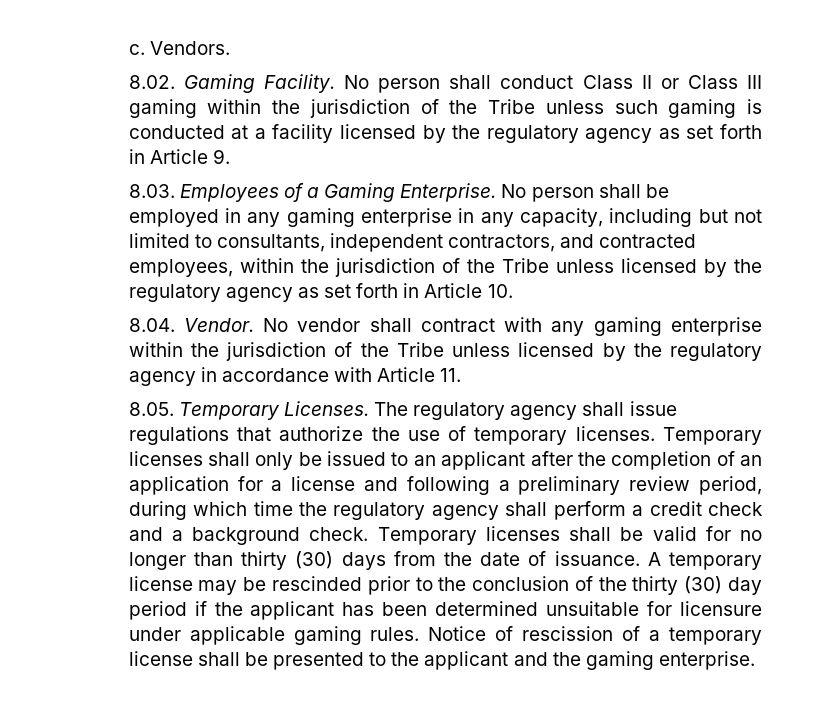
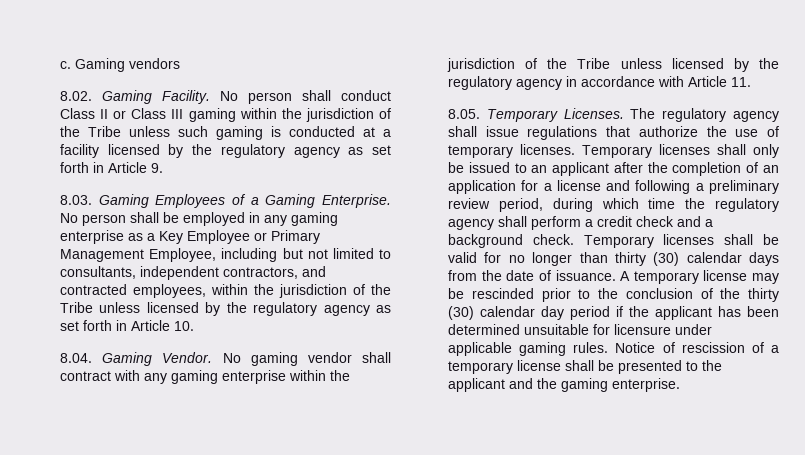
- Vendors.
+ Gaming vendors
- 8.03. Employees of a Gaming Enterprise.
+ 8.03. Gaming Employees of a Gaming Enterprise.
- No person shall be employed in any gaming enterprise in any capacity, including but not limited to consultants, independent contractors, and contracted employees, within the jurisdiction of the Tribe unless licensed by the regulatory agency as set forth in Article 10.
+ No person shall be employed in any gaming enterprise as a Key Employee or Primary Management Employee, including but not limited to consultants, independent contractors, and contracted employees, within the jurisdiction of the Tribe unless licensed by the regulatory agency as set forth in Article 10.
- 8.04. Vendor.
+ 8.04. Gaming Vendor.
- No vendor shall contract with any gaming enterprise within the jurisdiction of the Tribe unless licensed by the regulatory agency in accordance with Article 11.
+ No gaming vendor shall contract with any gaming enterprise within the jurisdiction of the Tribe unless licensed by the regulatory agency in accordance with Article 11.
- Temporary licenses shall be valid for no longer than thirty (30) days from the date of issuance.
+ Temporary licenses shall be valid for no longer than thirty (30) calendar days from the date of issuance.
- A temporary license may be rescinded prior to the conclusion of the thirty (30) day period if the applicant has been determined unsuitable for licensure under applicable gaming rules.
+ A temporary license may be rescinded prior to the conclusion of the thirty (30) calendar day period if the applicant has been determined unsuitable for licensure under applicable gaming rules.

